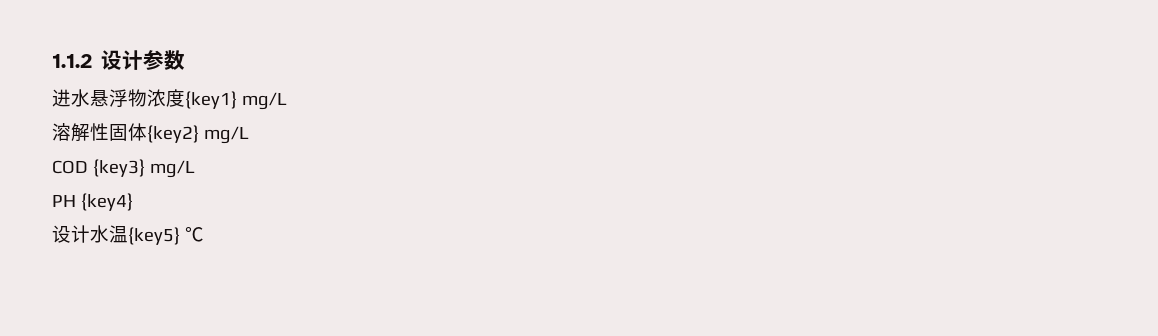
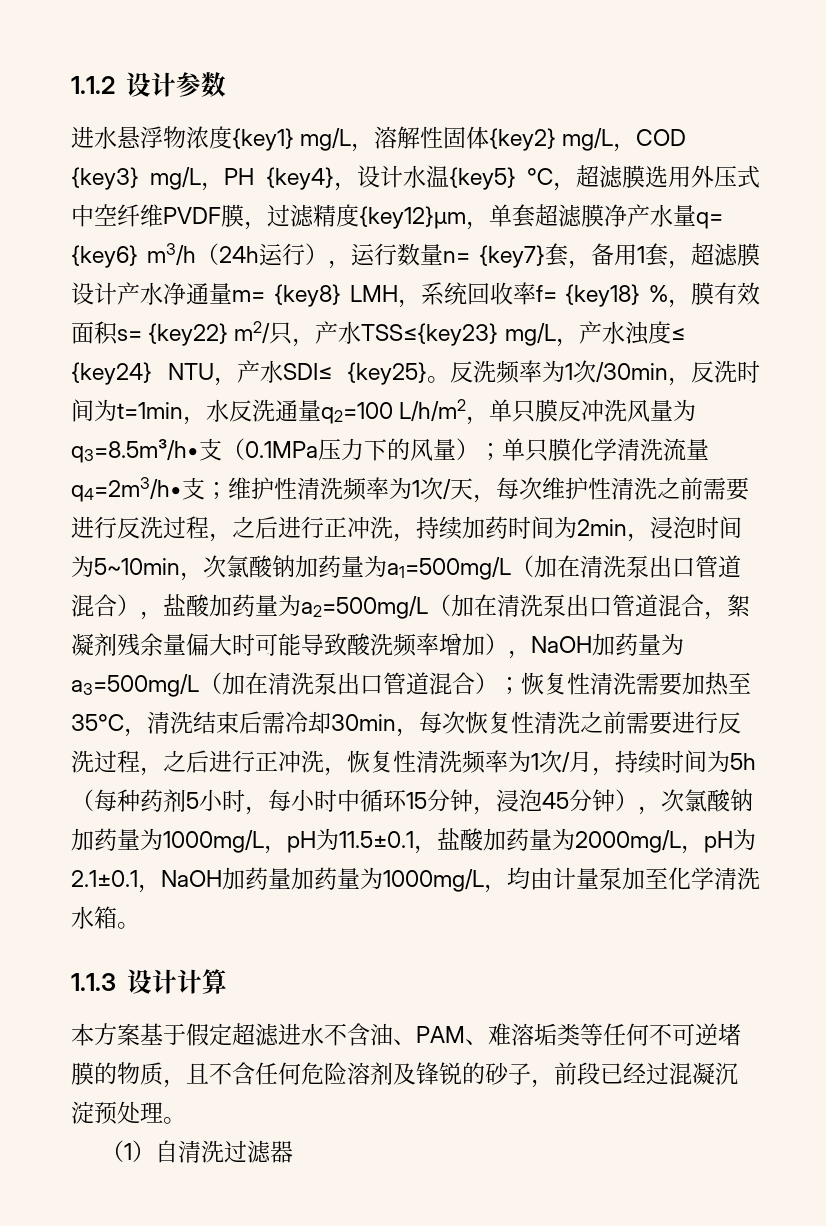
- 进水悬浮物浓度{key1} mg/L
- 溶解性固体{key2} mg/L
- COD {key3} mg/L
- PH {key4}
- 设计水温{key5} ℃
+ 进水悬浮物浓度{key1} mg/L，溶解性固体{key2} mg/L，COD {key3} mg/L，PH {key4}，设计水温{key5} ℃，超滤膜选用外压式中空纤维PVDF膜，过滤精度{key12}μm，单套超滤膜净产水量q= {key6} m3/h（24h运行），运行数量n= {key7}套，备用1套，超滤膜设计产水净通量m= {key8} LMH，系统回收率f= {key18} %，膜有效面积s= {key22} m2/只，产水TSS≤{key23} mg/L，产水浊度≤ {key24} NTU，产水SDI≤ {key25}。反洗频率为1次/30min，反洗时间为t=1min，水反洗通量q2=100 L/h/m2，单只膜反冲洗风量为q3=8.5m³/h•支（0.1MPa压力下的风量）；单只膜化学清洗流量q4=2m3/h•支；维护性清洗频率为1次/天，每次维护性清洗之前需要进行反洗过程，之后进行正冲洗，持续加药时间为2min，浸泡时间为5~10min，次氯酸钠加药量为a1=500mg/L（加在清洗泵出口管道混合），盐酸加药量为a2=500mg/L（加在清洗泵出口管道混合，絮凝剂残余量偏大时可能导致酸洗频率增加），NaOH加药量为a3=500mg/L（加在清洗泵出口管道混合）；恢复性清洗需要加热至35℃，清洗结束后需冷却30min，每次恢复性清洗之前需要进行反洗过程，之后进行正冲洗，恢复性清洗频率为1次/月，持续时间为5h（每种药剂5小时，每小时中循环15分钟，浸泡45分钟），次氯酸钠加药量为1000mg/L，pH为11.5±0.1，盐酸加药量为2000mg/L，pH为2.1±0.1，NaOH加药量加药量为1000mg/L，均由计量泵加至化学清洗水箱。
+ 1.1.3设计计算
+ 本方案基于假定超滤进水不含油、PAM、难溶垢类等任何不可逆堵膜的物质，且不含任何危险溶剂及锋锐的砂子，前段已经过混凝沉淀预处理。
+ （1）自清洗过滤器

